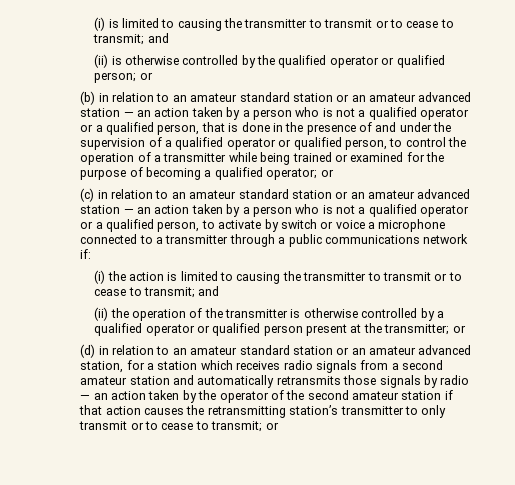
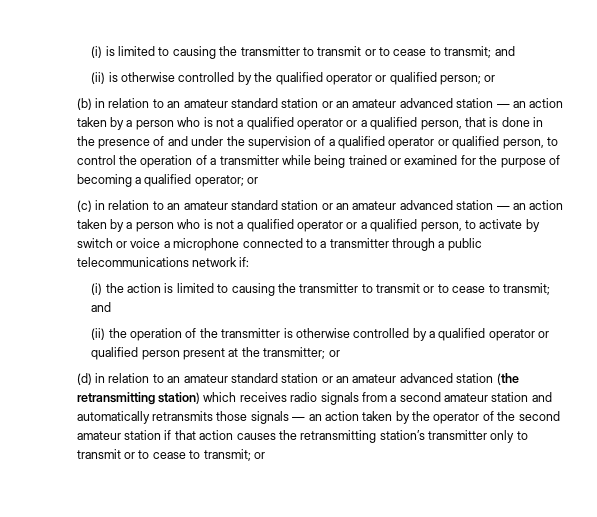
- (c) in relation to an amateur standard station or an amateur advanced station — an action taken by a person who is not a qualified operator or a qualified person, to activate by switch or voice a microphone connected to a transmitter through a public communications network if:
+ (c) in relation to an amateur standard station or an amateur advanced station — an action taken by a person who is not a qualified operator or a qualified person, to activate by switch or voice a microphone connected to a transmitter through a public telecommunications network if:
- (d) in relation to an amateur standard station or an amateur advanced station, for a station which receives radio signals from a second amateur station and automatically retransmits those signals by radio — an action taken by the operator of the second amateur station if that action causes the retransmitting station’s transmitter to only transmit or to cease to transmit; or
+ (d) in relation to an amateur standard station or an amateur advanced station (the retransmitting station) which receives radio signals from a second amateur station and automatically retransmits those signals — an action taken by the operator of the second amateur station if that action causes the retransmitting station’s transmitter only to transmit or to cease to transmit; or

